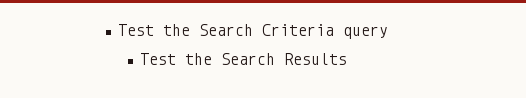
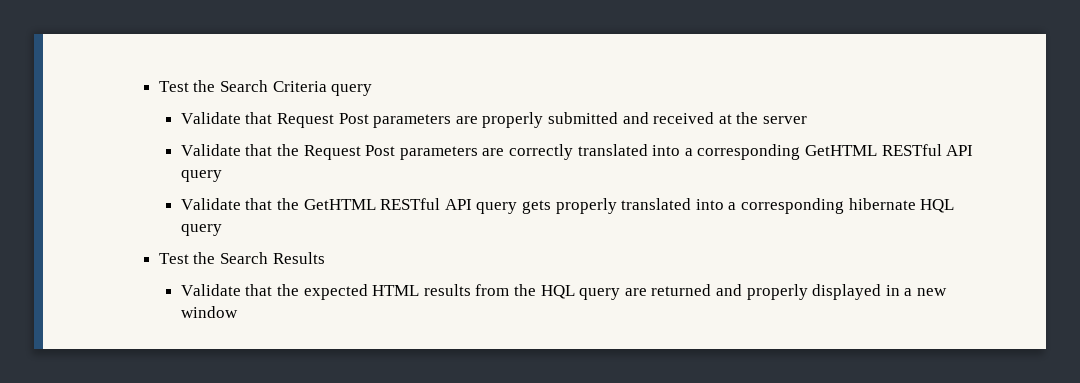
+ Validate that Request Post parameters are properly submitted and received at the server
+ Validate that the Request Post parameters are correctly translated into a corresponding GetHTML RESTful API query
+ Validate that the GetHTML RESTful API query gets properly translated into a corresponding hibernate HQL query
  Test the Search Results
+ Validate that the expected HTML results from the HQL query are returned and properly displayed in a new window

